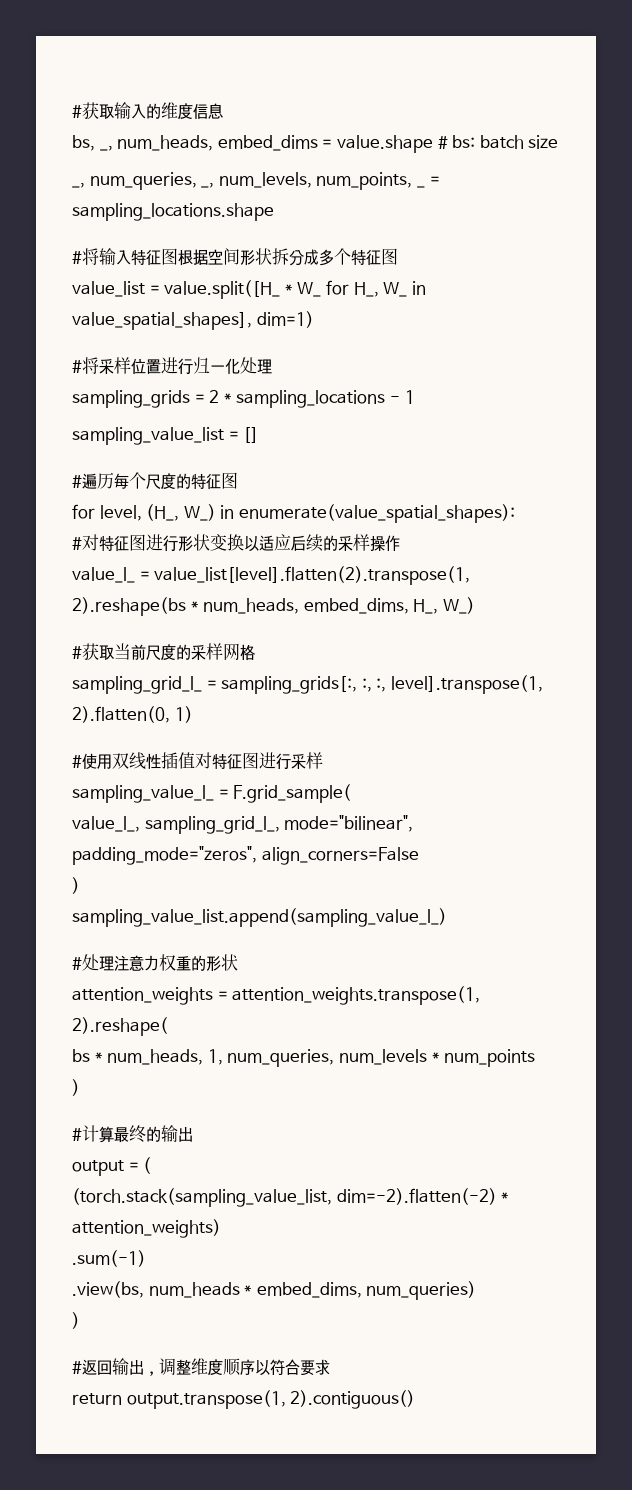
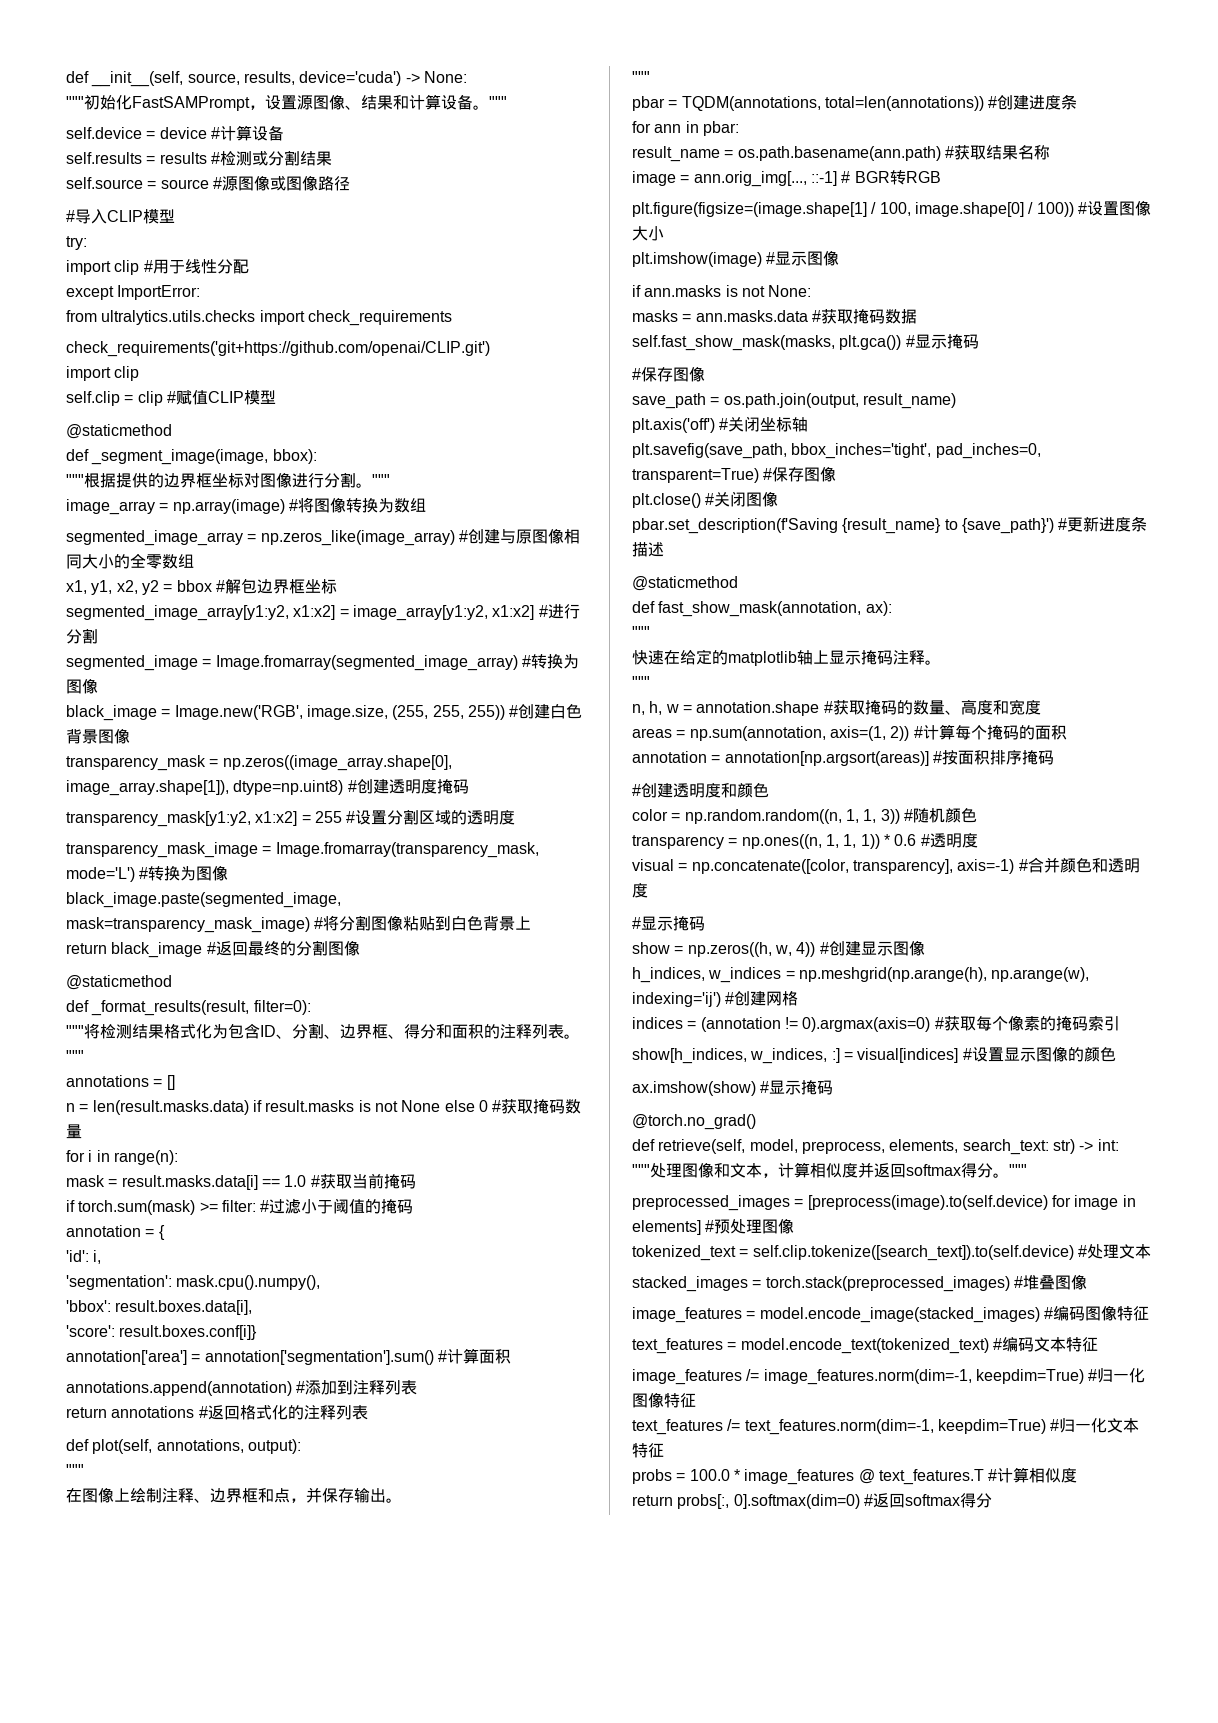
- #获取输入的维度信息
- bs, _, num_heads, embed_dims = value.shape # bs: batch size
- _, num_queries, _, num_levels, num_points, _ = sampling_locations.shape
- #将输入特征图根据空间形状拆分成多个特征图
- value_list = value.split([H_ * W_ for H_, W_ in value_spatial_shapes], dim=1)
- #将采样位置进行归一化处理
- sampling_grids = 2 * sampling_locations - 1
- sampling_value_list = []
- #遍历每个尺度的特征图
- for level, (H_, W_) in enumerate(value_spatial_shapes):
- #对特征图进行形状变换以适应后续的采样操作
- value_l_ = value_list[level].flatten(2).transpose(1, 2).reshape(bs * num_heads, embed_dims, H_, W_)
- #获取当前尺度的采样网格
- sampling_grid_l_ = sampling_grids[:, :, :, level].transpose(1, 2).flatten(0, 1)
- #使用双线性插值对特征图进行采样
- sampling_value_l_ = F.grid_sample(
- value_l_, sampling_grid_l_, mode="bilinear", padding_mode="zeros", align_corners=False
- )
- sampling_value_list.append(sampling_value_l_)
- #处理注意力权重的形状
- attention_weights = attention_weights.transpose(1, 2).reshape(
- bs * num_heads, 1, num_queries, num_levels * num_points
- )
- #计算最终的输出
- output = (
- (torch.stack(sampling_value_list, dim=-2).flatten(-2) * attention_weights)
- .sum(-1)
- .view(bs, num_heads * embed_dims, num_queries)
- )
- #返回输出，调整维度顺序以符合要求
- return output.transpose(1, 2).contiguous()
+ def __init__(self, source, results, device='cuda') -> None:
+ """初始化FastSAMPrompt，设置源图像、结果和计算设备。"""
+ self.device = device #计算设备
+ self.results = results #检测或分割结果
+ self.source = source #源图像或图像路径
+ #导入CLIP模型
+ try:
+ import clip #用于线性分配
+ except ImportError:
+ from ultralytics.utils.checks import check_requirements
+ check_requirements('git+https://github.com/openai/CLIP.git')
+ import clip
+ self.clip = clip #赋值CLIP模型
+ @staticmethod
+ def _segment_image(image, bbox):
+ """根据提供的边界框坐标对图像进行分割。"""
+ image_array = np.array(image) #将图像转换为数组
+ segmented_image_array = np.zeros_like(image_array) #创建与原图像相同大小的全零数组
+ x1, y1, x2, y2 = bbox #解包边界框坐标
+ segmented_image_array[y1:y2, x1:x2] = image_array[y1:y2, x1:x2] #进行分割
+ segmented_image = Image.fromarray(segmented_image_array) #转换为图像
+ black_image = Image.new('RGB', image.size, (255, 255, 255)) #创建白色背景图像
+ transparency_mask = np.zeros((image_array.shape[0], image_array.shape[1]), dtype=np.uint8) #创建透明度掩码
+ transparency_mask[y1:y2, x1:x2] = 255 #设置分割区域的透明度
+ transparency_mask_image = Image.fromarray(transparency_mask, mode='L') #转换为图像
+ black_image.paste(segmented_image, mask=transparency_mask_image) #将分割图像粘贴到白色背景上
+ return black_image #返回最终的分割图像
+ @staticmethod
+ def _format_results(result, filter=0):
+ """将检测结果格式化为包含ID、分割、边界框、得分和面积的注释列表。"""
+ annotations = []
+ n = len(result.masks.data) if result.masks is not None else 0 #获取掩码数量
+ for i in range(n):
+ mask = result.masks.data[i] == 1.0 #获取当前掩码
+ if torch.sum(mask) >= filter: #过滤小于阈值的掩码
+ annotation = {
+ 'id': i,
+ 'segmentation': mask.cpu().numpy(),
+ 'bbox': result.boxes.data[i],
+ 'score': result.boxes.conf[i]}
+ annotation['area'] = annotation['segmentation'].sum() #计算面积
+ annotations.append(annotation) #添加到注释列表
+ return annotations #返回格式化的注释列表
+ def plot(self, annotations, output):
+ """
+ 在图像上绘制注释、边界框和点，并保存输出。
+ """
+ pbar = TQDM(annotations, total=len(annotations)) #创建进度条
+ for ann in pbar:
+ result_name = os.path.basename(ann.path) #获取结果名称
+ image = ann.orig_img[..., ::-1] # BGR转RGB
+ plt.figure(figsize=(image.shape[1] / 100, image.shape[0] / 100)) #设置图像大小
+ plt.imshow(image) #显示图像
+ if ann.masks is not None:
+ masks = ann.masks.data #获取掩码数据
+ self.fast_show_mask(masks, plt.gca()) #显示掩码
+ #保存图像
+ save_path = os.path.join(output, result_name)
+ plt.axis('off') #关闭坐标轴
+ plt.savefig(save_path, bbox_inches='tight', pad_inches=0, transparent=True) #保存图像
+ plt.close() #关闭图像
+ pbar.set_description(f'Saving {result_name} to {save_path}') #更新进度条描述
+ @staticmethod
+ def fast_show_mask(annotation, ax):
+ """
+ 快速在给定的matplotlib轴上显示掩码注释。
+ """
+ n, h, w = annotation.shape #获取掩码的数量、高度和宽度
+ areas = np.sum(annotation, axis=(1, 2)) #计算每个掩码的面积
+ annotation = annotation[np.argsort(areas)] #按面积排序掩码
+ #创建透明度和颜色
+ color = np.random.random((n, 1, 1, 3)) #随机颜色
+ transparency = np.ones((n, 1, 1, 1)) * 0.6 #透明度
+ visual = np.concatenate([color, transparency], axis=-1) #合并颜色和透明度
+ #显示掩码
+ show = np.zeros((h, w, 4)) #创建显示图像
+ h_indices, w_indices = np.meshgrid(np.arange(h), np.arange(w), indexing='ij') #创建网格
+ indices = (annotation != 0).argmax(axis=0) #获取每个像素的掩码索引
+ show[h_indices, w_indices, :] = visual[indices] #设置显示图像的颜色
+ ax.imshow(show) #显示掩码
+ @torch.no_grad()
+ def retrieve(self, model, preprocess, elements, search_text: str) -> int:
+ """处理图像和文本，计算相似度并返回softmax得分。"""
+ preprocessed_images = [preprocess(image).to(self.device) for image in elements] #预处理图像
+ tokenized_text = self.clip.tokenize([search_text]).to(self.device) #处理文本
+ stacked_images = torch.stack(preprocessed_images) #堆叠图像
+ image_features = model.encode_image(stacked_images) #编码图像特征
+ text_features = model.encode_text(tokenized_text) #编码文本特征
+ image_features /= image_features.norm(dim=-1, keepdim=True) #归一化图像特征
+ text_features /= text_features.norm(dim=-1, keepdim=True) #归一化文本特征
+ probs = 100.0 * image_features @ text_features.T #计算相似度
+ return probs[:, 0].softmax(dim=0) #返回softmax得分

